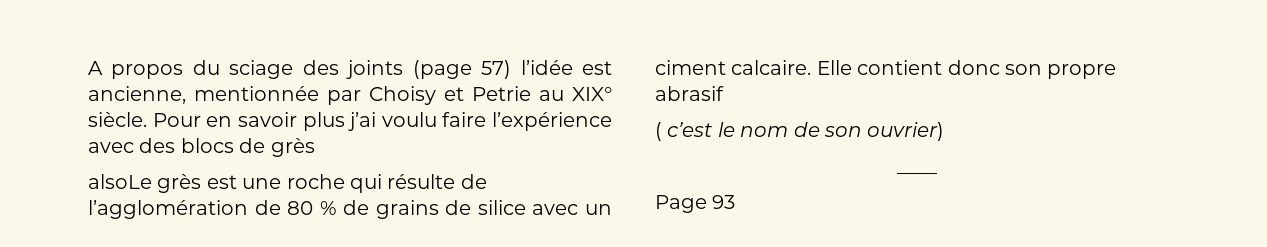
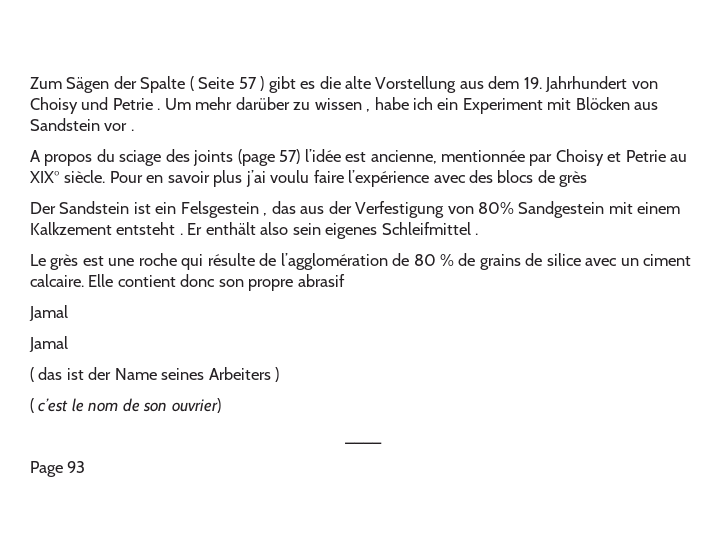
+ Zum Sägen der Spalte ( Seite 57 ) gibt es die alte Vorstellung aus dem 19. Jahrhundert von Choisy und Petrie . Um mehr darüber zu wissen , habe ich ein Experiment mit Blöcken aus Sandstein vor .
- alsoLe grès est une roche qui résulte de l’agglomération de 80 % de grains de silice avec un ciment calcaire.
+ Der Sandstein ist ein Felsgestein , das aus der Verfestigung von 80% Sandgestein mit einem Kalkzement entsteht . Er enthält also sein eigenes Schleifmittel .
+ Le grès est une roche qui résulte de l’agglomération de 80 % de grains de silice avec un ciment calcaire.
  Elle contient donc son propre abrasif
+ Jamal
+ Jamal
+ ( das ist der Name seines Arbeiters )

